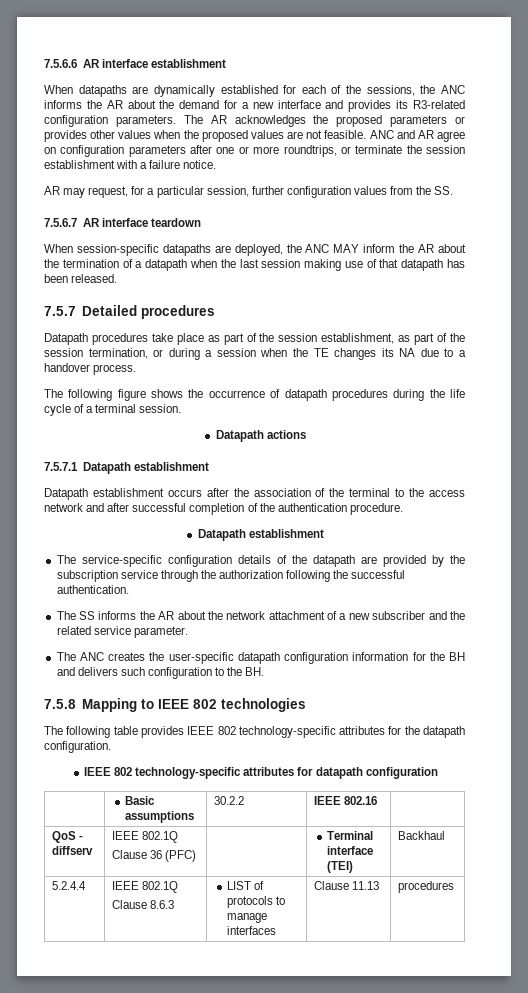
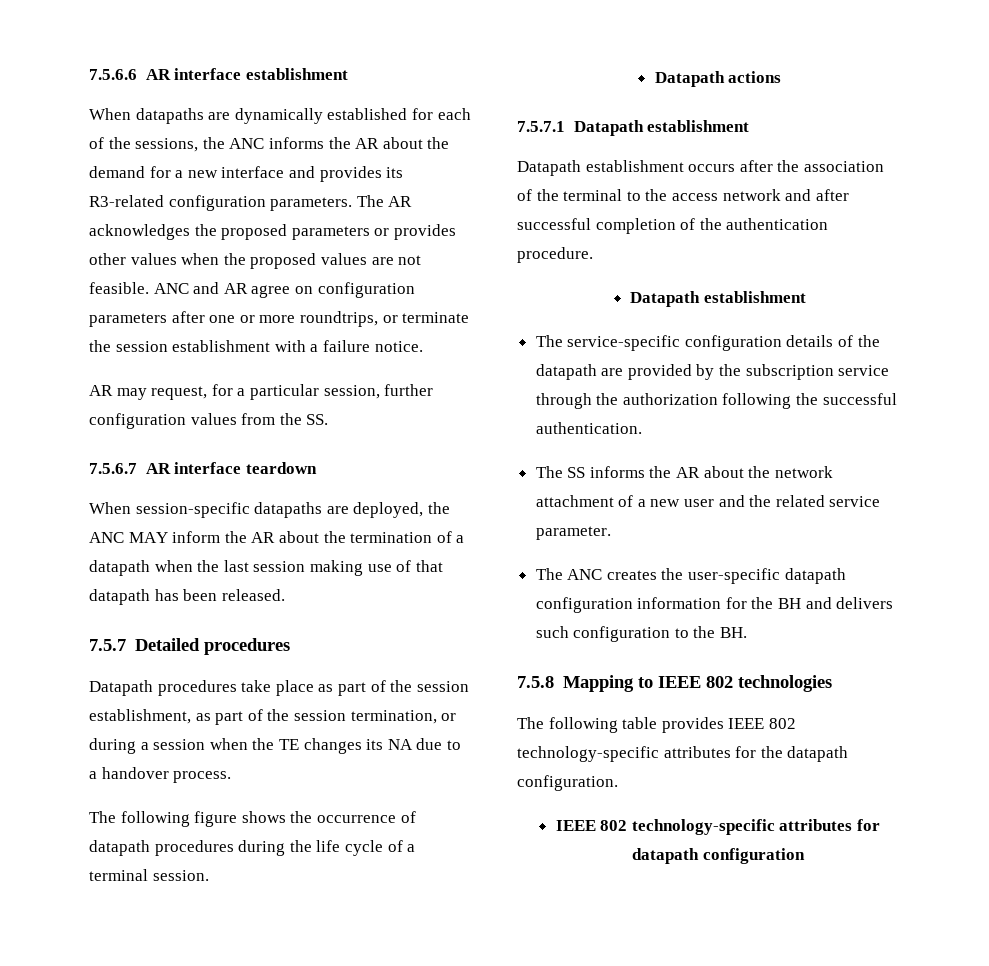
- The SS informs the AR about the network attachment of a new subscriber and the related service parameter.
+ The SS informs the AR about the network attachment of a new user and the related service parameter.
- | Basic assumptions | 30.2.2 | IEEE 802.16 |
- QoS - diffserv | IEEE 802.1Q
- Clause 36 (PFC) | | Terminal interface (TEI) | Backhaul
- 5.2.4.4 | IEEE 802.1Q
- Clause 8.6.3 | LIST of protocols to manage interfaces | Clause 11.13 | procedures

